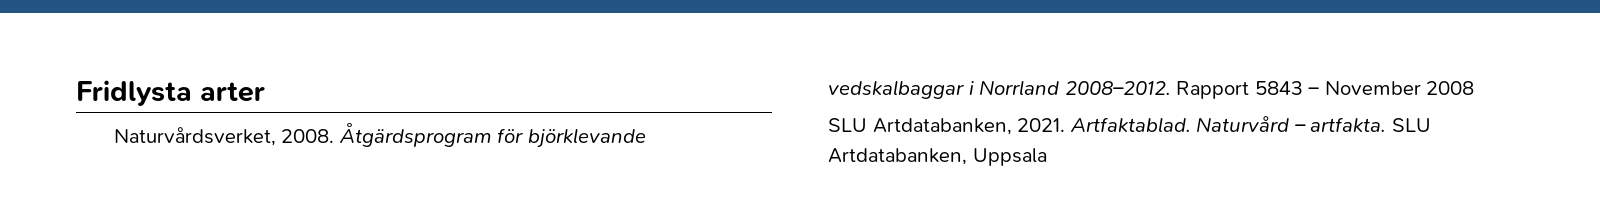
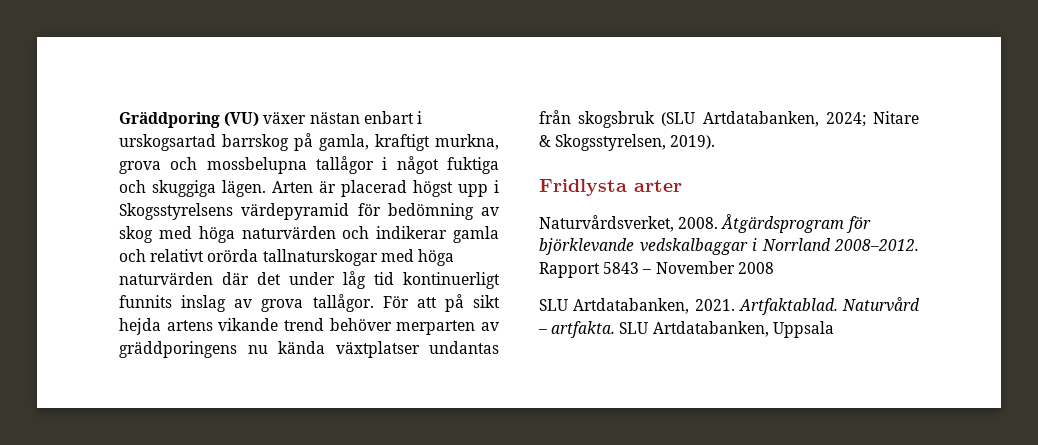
+ Gräddporing (VU) växer nästan enbart i urskogsartad barrskog på gamla, kraftigt murkna, grova och mossbelupna tallågor i något fuktiga och skuggiga lägen. Arten är placerad högst upp i Skogsstyrelsens värdepyramid för bedömning av skog med höga naturvärden och indikerar gamla och relativt orörda tallnaturskogar med höga naturvärden där det under låg tid kontinuerligt funnits inslag av grova tallågor. För att på sikt hejda artens vikande trend behöver merparten av gräddporingens nu kända växtplatser undantas från skogsbruk (SLU Artdatabanken, 2024; Nitare & Skogsstyrelsen, 2019).

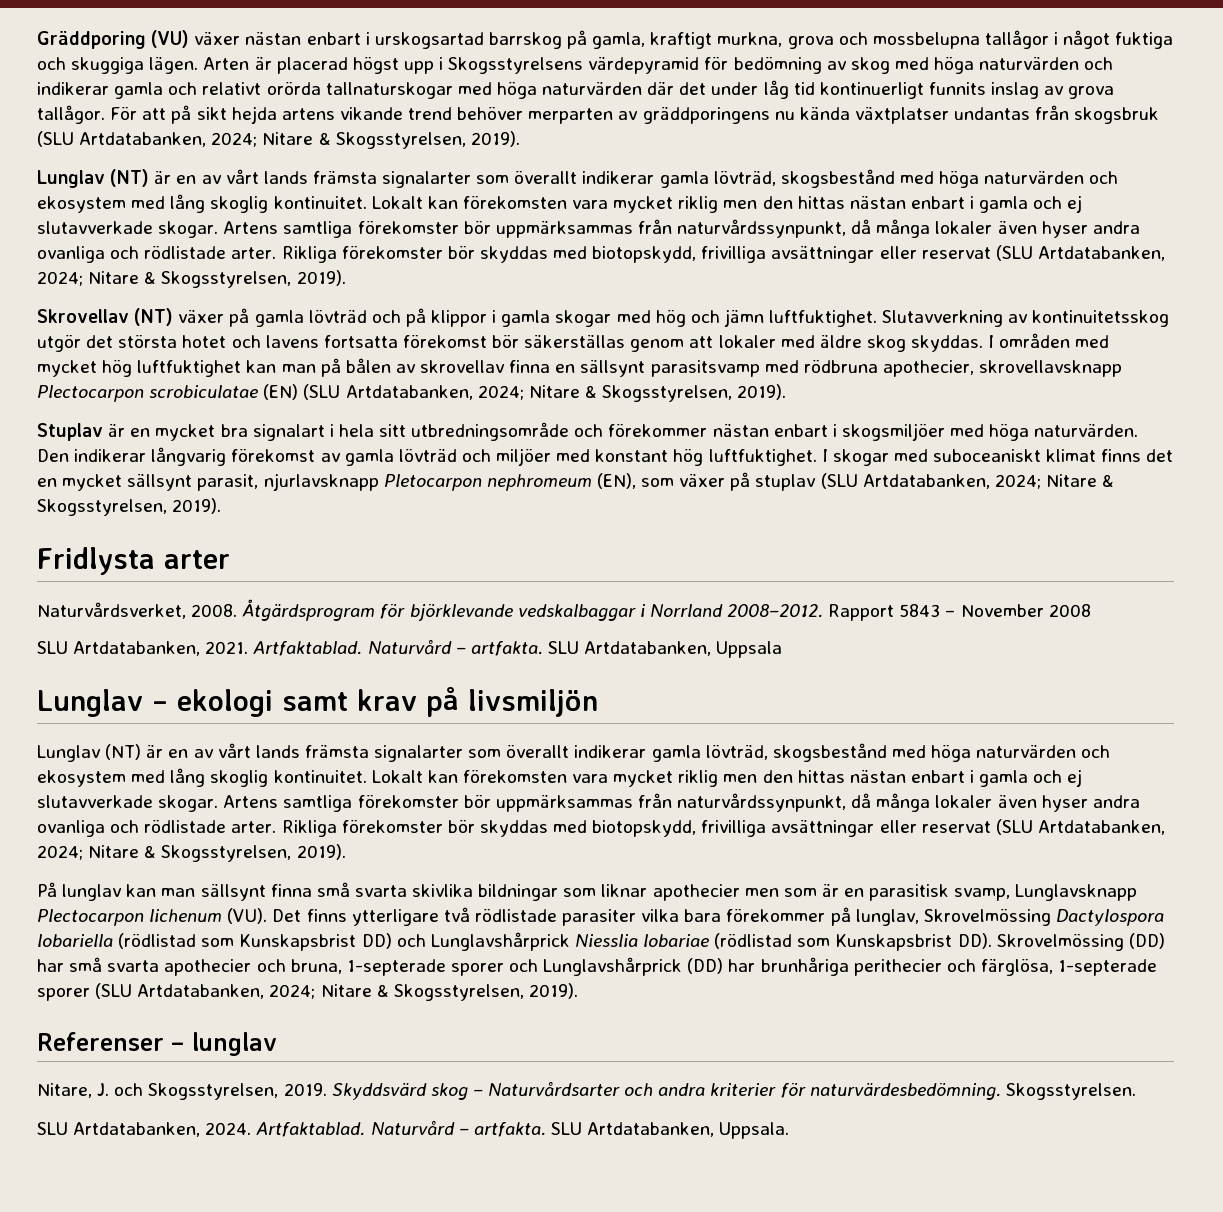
  För att på sikt hejda artens vikande trend behöver merparten av gräddporingens nu kända växtplatser undantas från skogsbruk (SLU Artdatabanken, 2024; Nitare & Skogsstyrelsen, 2019).
+ Lunglav (NT) är en av vårt lands främsta signalarter som överallt indikerar gamla lövträd, skogsbestånd med höga naturvärden och ekosystem med lång skoglig kontinuitet. Lokalt kan förekomsten vara mycket riklig men den hittas nästan enbart i gamla och ej slutavverkade skogar. Artens samtliga förekomster bör uppmärksammas från naturvårdssynpunkt, då många lokaler även hyser andra ovanliga och rödlistade arter. Rikliga förekomster bör skyddas med biotopskydd, frivilliga avsättningar eller reservat (SLU Artdatabanken, 2024; Nitare & Skogsstyrelsen, 2019).
+ Skrovellav (NT) växer på gamla lövträd och på klippor i gamla skogar med hög och jämn luftfuktighet. Slutavverkning av kontinuitetsskog utgör det största hotet och lavens fortsatta förekomst bör säkerställas genom att lokaler med äldre skog skyddas. I områden med mycket hög luftfuktighet kan man på bålen av skrovellav finna en sällsynt parasitsvamp med rödbruna apothecier, skrovellavsknapp Plectocarpon scrobiculatae (EN) (SLU Artdatabanken, 2024; Nitare & Skogsstyrelsen, 2019).
+ Stuplav är en mycket bra signalart i hela sitt utbredningsområde och förekommer nästan enbart i skogsmiljöer med höga naturvärden. Den indikerar långvarig förekomst av gamla lövträd och miljöer med konstant hög luftfuktighet. I skogar med suboceaniskt klimat finns det en mycket sällsynt parasit, njurlavsknapp Pletocarpon nephromeum (EN), som växer på stuplav (SLU Artdatabanken, 2024; Nitare & Skogsstyrelsen, 2019).
+ Lunglav – ekologi samt krav på livsmiljön
+ Lunglav (NT) är en av vårt lands främsta signalarter som överallt indikerar gamla lövträd, skogsbestånd med höga naturvärden och ekosystem med lång skoglig kontinuitet. Lokalt kan förekomsten vara mycket riklig men den hittas nästan enbart i gamla och ej slutavverkade skogar. Artens samtliga förekomster bör uppmärksammas från naturvårdssynpunkt, då många lokaler även hyser andra ovanliga och rödlistade arter. Rikliga förekomster bör skyddas med biotopskydd, frivilliga avsättningar eller reservat (SLU Artdatabanken, 2024; Nitare & Skogsstyrelsen, 2019).
+ På lunglav kan man sällsynt finna små svarta skivlika bildningar som liknar apothecier men som är en parasitisk svamp, Lunglavsknapp Plectocarpon lichenum (VU). Det finns ytterligare två rödlistade parasiter vilka bara förekommer på lunglav, Skrovelmössing Dactylospora lobariella (rödlistad som Kunskapsbrist DD) och Lunglavshårprick Niesslia lobariae (rödlistad som Kunskapsbrist DD). Skrovelmössing (DD) har små svarta apothecier och bruna, 1-septerade sporer och Lunglavshårprick (DD) har brunhåriga perithecier och färglösa, 1-septerade sporer (SLU Artdatabanken, 2024; Nitare & Skogsstyrelsen, 2019).
+ Referenser – lunglav
+ Nitare, J. och Skogsstyrelsen, 2019. Skyddsvärd skog – Naturvårdsarter och andra kriterier för naturvärdesbedömning. Skogsstyrelsen.
+ SLU Artdatabanken, 2024. Artfaktablad. Naturvård – artfakta. SLU Artdatabanken, Uppsala.

